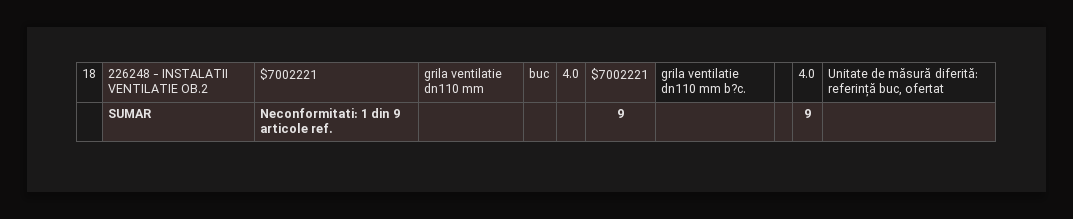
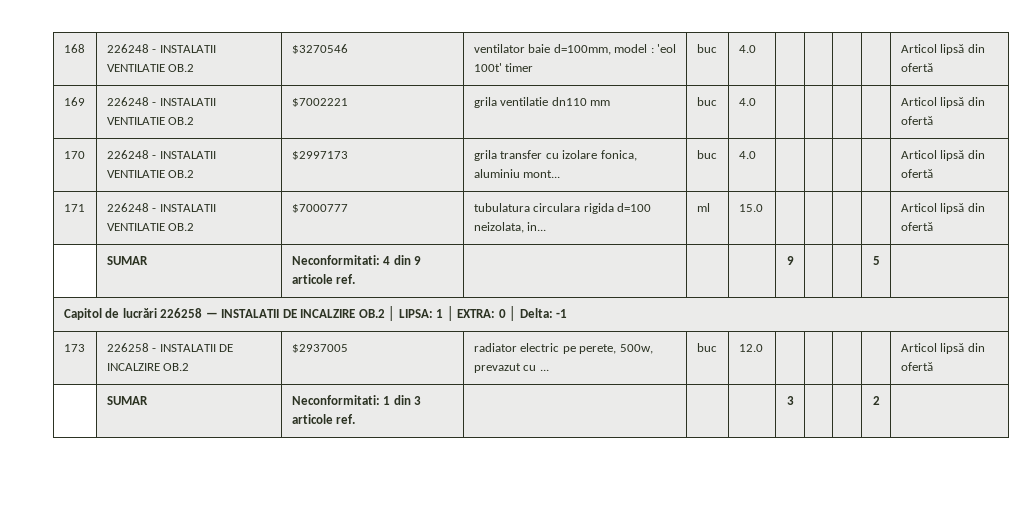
- 18 | 226248 - INSTALATII VENTILATIE OB.2 | $7002221 | grila ventilatie dn110 mm | buc | 4.0 | $7002221 | grila ventilatie dn110 mm b?c. | | 4.0 | Unitate de măsură diferită: referință buc, ofertat
- | SUMAR | Neconformitati: 1 din 9 articole ref. | | | | 9 | | | 9 |
+ 168 | 226248 - INSTALATII VENTILATIE OB.2 | $3270546 | ventilator baie d=100mm, model : 'eol 100t' timer | buc | 4.0 | | | | | Articol lipsă din ofertă
+ 169 | 226248 - INSTALATII VENTILATIE OB.2 | $7002221 | grila ventilatie dn110 mm | buc | 4.0 | | | | | Articol lipsă din ofertă
+ 170 | 226248 - INSTALATII VENTILATIE OB.2 | $2997173 | grila transfer cu izolare fonica, aluminiu mont... | buc | 4.0 | | | | | Articol lipsă din ofertă
+ 171 | 226248 - INSTALATII VENTILATIE OB.2 | $7000777 | tubulatura circulara rigida d=100 neizolata, in... | ml | 15.0 | | | | | Articol lipsă din ofertă
+ | SUMAR | Neconformitati: 4 din 9 articole ref. | | | | 9 | | | 5 |
+ Capitol de lucrări 226258 — INSTALATII DE INCALZIRE OB.2 │ LIPSA: 1 │ EXTRA: 0 │ Delta: -1
+ 173 | 226258 - INSTALATII DE INCALZIRE OB.2 | $2937005 | radiator electric pe perete, 500w, prevazut cu ... | buc | 12.0 | | | | | Articol lipsă din ofertă
+ | SUMAR | Neconformitati: 1 din 3 articole ref. | | | | 3 | | | 2 |

